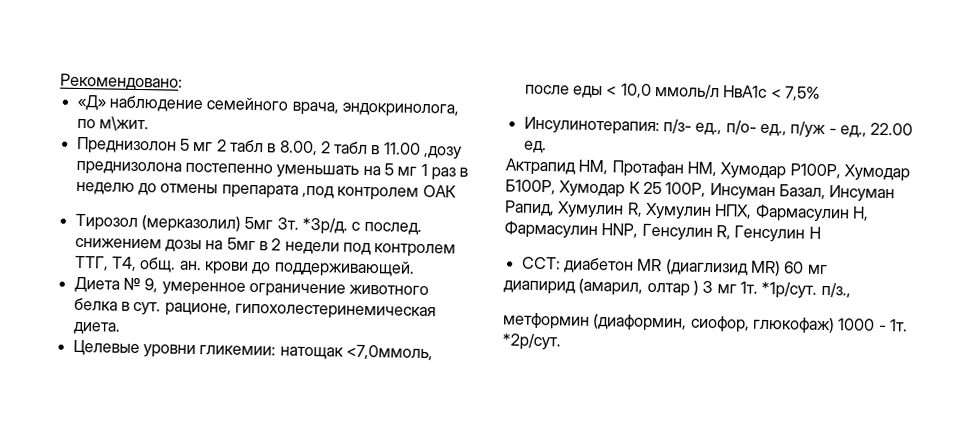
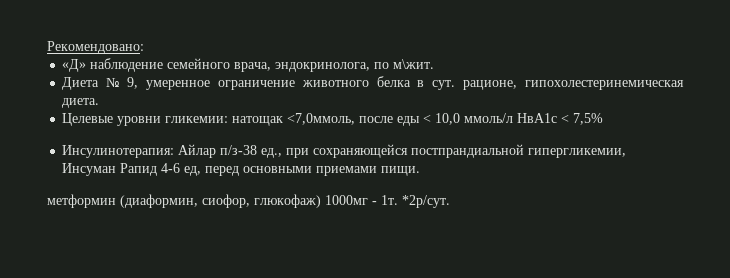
- Преднизолон 5 мг 2 табл в 8.00, 2 табл в 11.00 ,дозу преднизолона постепенно уменьшать на 5 мг 1 раз в неделю до отмены препарата ,под контролем ОАК
- Тирозол (мерказолил) 5мг 3т. *3р/д. с послед. снижением дозы на 5мг в 2 недели под контролем ТТГ, Т4, общ. ан. крови до поддерживающей.
- Инсулинотерапия: п/з- ед., п/о- ед., п/уж - ед., 22.00 ед.
- Актрапид НМ, Протафан НМ, Хумодар Р100Р, Хумодар Б100Р, Хумодар К 25 100Р, Инсуман Базал, Инсуман Рапид, Хумулин R, Хумулин НПХ, Фармасулин Н, Фармасулин НNР, Генсулин R, Генсулин Н
- ССТ: диабетон МR (диаглизид МR) 60 мг
- диапирид (амарил, олтар ) 3 мг 1т. *1р/сут. п/з.,
+ Инсулинотерапия: Айлар п/з-38 ед., при сохраняющейся постпрандиальной гипергликемии, Инсуман Рапид 4-6 ед, перед основными приемами пищи.
- метформин (диаформин, сиофор, глюкофаж) 1000 - 1т.
+ метформин (диаформин, сиофор, глюкофаж) 1000мг - 1т.

